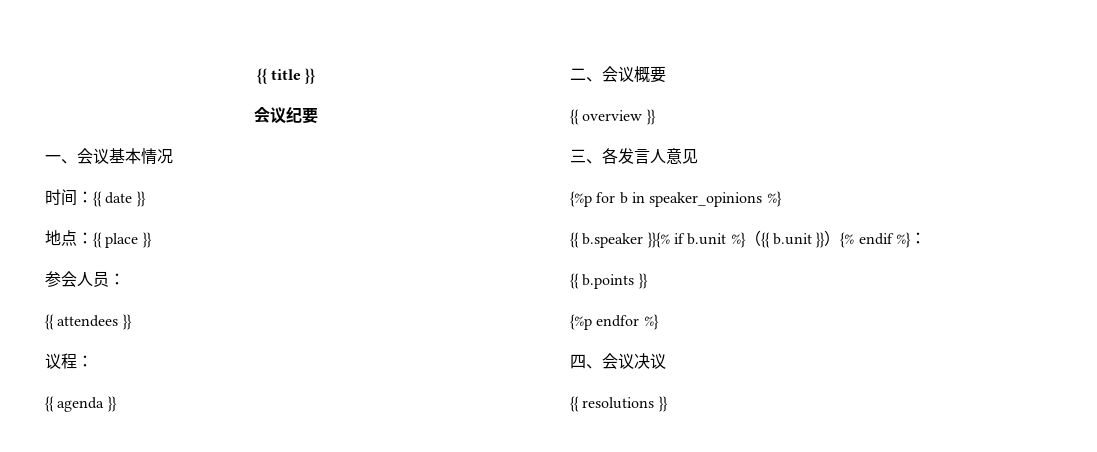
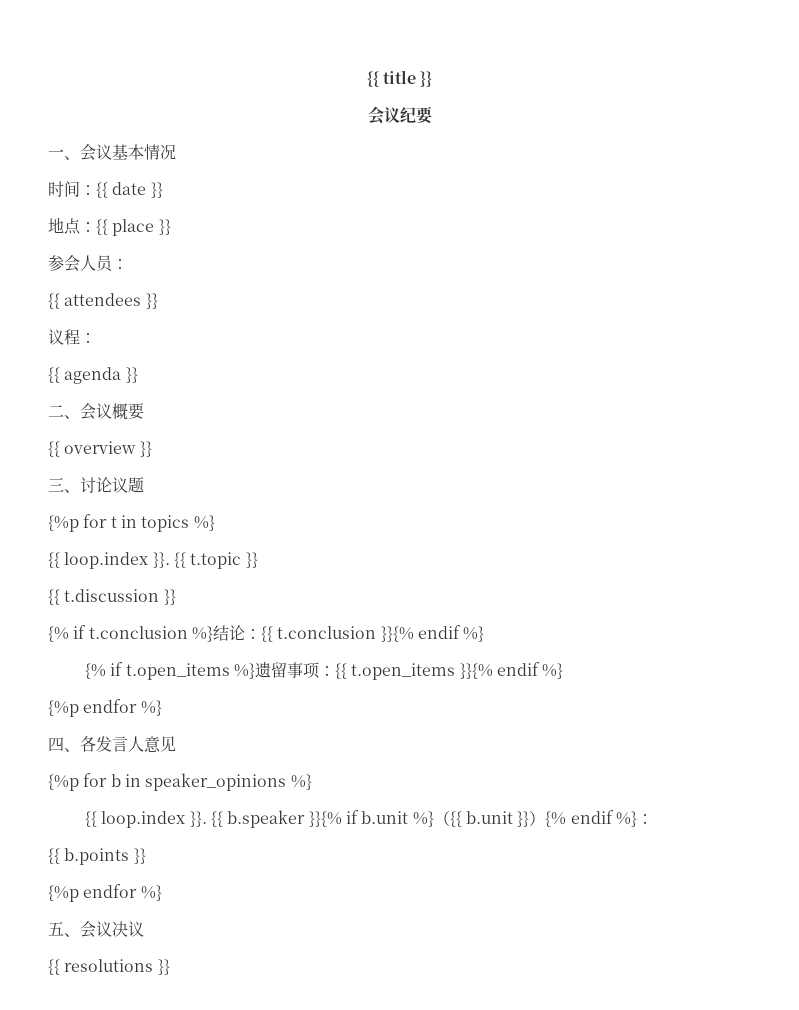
- 三、各发言人意见
+ 三、讨论议题
+ {%p for t in topics %}
+ {{ loop.index }}. {{ t.topic }}
+ {{ t.discussion }}
+ {% if t.conclusion %}结论：{{ t.conclusion }}{% endif %}
+ {% if t.open_items %}遗留事项：{{ t.open_items }}{% endif %}
+ {%p endfor %}
+ 四、各发言人意见
- {{ b.speaker }}{% if b.unit %}（{{ b.unit }}）{% endif %}：
+ {{ loop.index }}. {{ b.speaker }}{% if b.unit %}（{{ b.unit }}）{% endif %}：
- 四、会议决议
+ 五、会议决议

